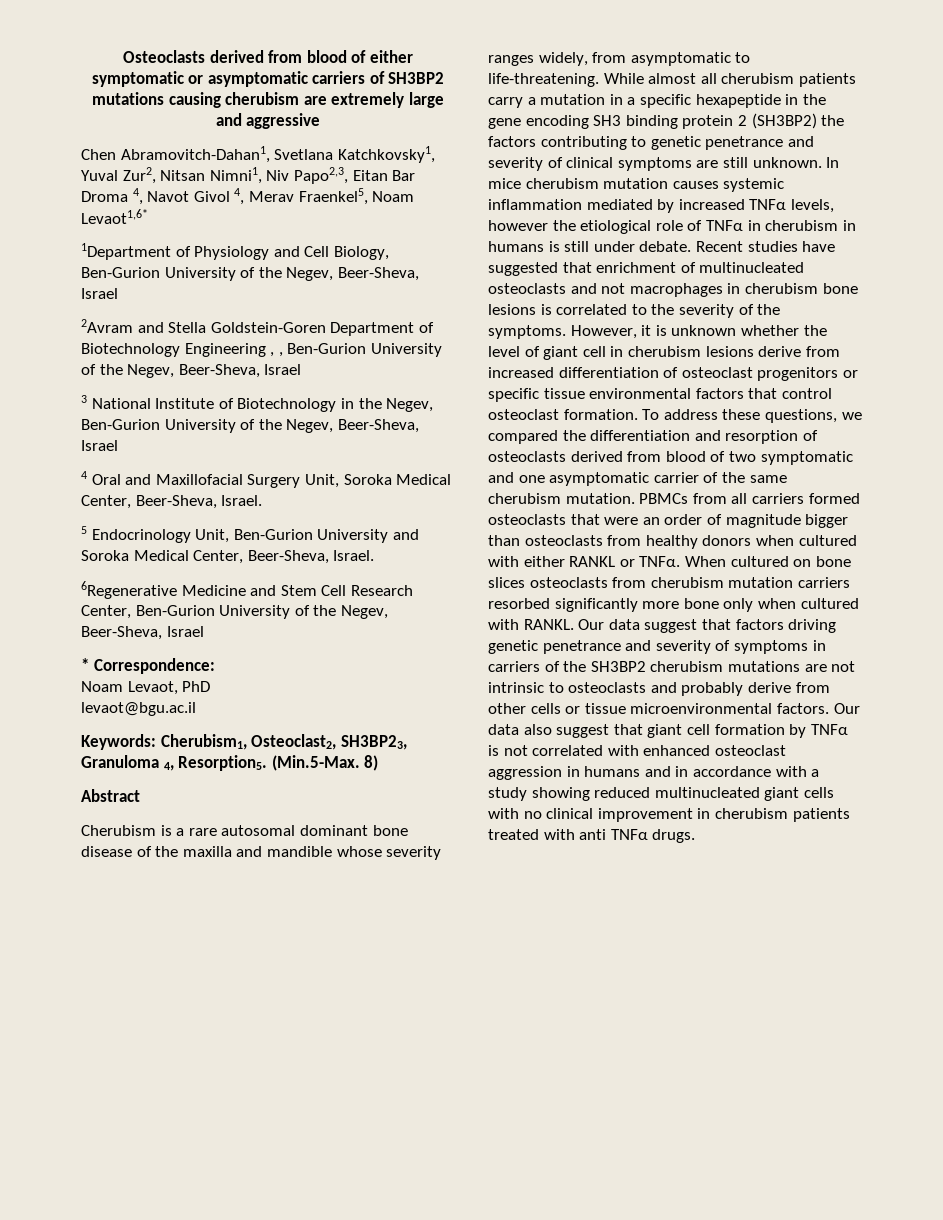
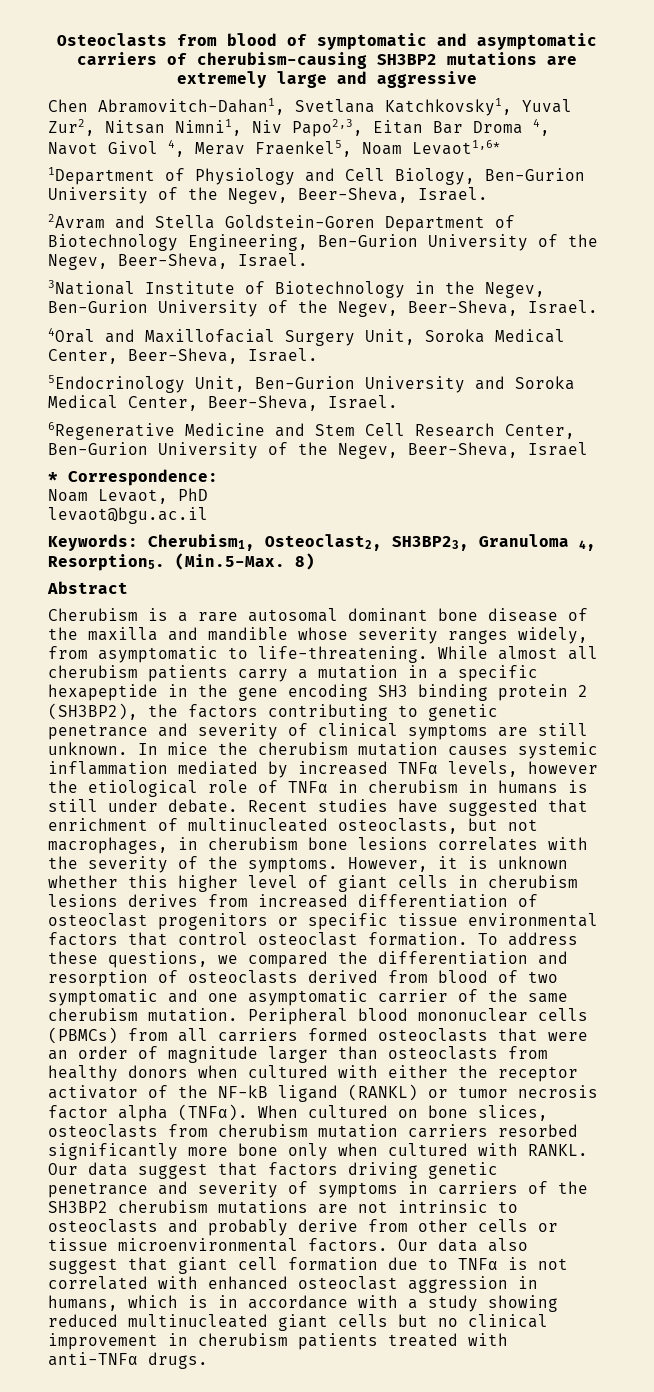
- Osteoclasts derived from blood of either symptomatic or asymptomatic carriers of SH3BP2 mutations causing cherubism are extremely large and aggressive
+ Osteoclasts from blood of symptomatic and asymptomatic carriers of cherubism-causing SH3BP2 mutations are extremely large and aggressive
- 1Department of Physiology and Cell Biology, Ben-Gurion University of the Negev, Beer-Sheva, Israel
+ 1Department of Physiology and Cell Biology, Ben-Gurion University of the Negev, Beer-Sheva, Israel.
- 2Avram and Stella Goldstein-Goren Department of Biotechnology Engineering , , Ben-Gurion University of the Negev, Beer-Sheva, Israel
- 3 National Institute of Biotechnology in the Negev, Ben-Gurion University of the Negev, Beer-Sheva, Israel
- 4 Oral and Maxillofacial Surgery Unit, Soroka Medical Center, Beer-Sheva, Israel.
+ 2Avram and Stella Goldstein-Goren Department of Biotechnology Engineering, Ben-Gurion University of the Negev, Beer-Sheva, Israel.
+ 3National Institute of Biotechnology in the Negev, Ben-Gurion University of the Negev, Beer-Sheva, Israel.
+ 4Oral and Maxillofacial Surgery Unit, Soroka Medical Center, Beer-Sheva, Israel.
- 5 Endocrinology Unit, Ben-Gurion University and Soroka Medical Center, Beer-Sheva, Israel.
+ 5Endocrinology Unit, Ben-Gurion University and Soroka Medical Center, Beer-Sheva, Israel.
- While almost all cherubism patients carry a mutation in a specific hexapeptide in the gene encoding SH3 binding protein 2 (SH3BP2) the factors contributing to genetic penetrance and severity of clinical symptoms are still unknown.
+ While almost all cherubism patients carry a mutation in a specific hexapeptide in the gene encoding SH3 binding protein 2 (SH3BP2), the factors contributing to genetic penetrance and severity of clinical symptoms are still unknown.
- In mice cherubism mutation causes systemic inflammation mediated by increased TNFα levels, however the etiological role of TNFα in cherubism in humans is still under debate.
+ In mice the cherubism mutation causes systemic inflammation mediated by increased TNFα levels, however the etiological role of TNFα in cherubism in humans is still under debate.
- Recent studies have suggested that enrichment of multinucleated osteoclasts and not macrophages in cherubism bone lesions is correlated to the severity of the symptoms.
+ Recent studies have suggested that enrichment of multinucleated osteoclasts, but not macrophages, in cherubism bone lesions correlates with the severity of the symptoms.
- However, it is unknown whether the level of giant cell in cherubism lesions derive from increased differentiation of osteoclast progenitors or specific tissue environmental factors that control osteoclast formation.
+ However, it is unknown whether this higher level of giant cells in cherubism lesions derives from increased differentiation of osteoclast progenitors or specific tissue environmental factors that control osteoclast formation.
- PBMCs from all carriers formed osteoclasts that were an order of magnitude bigger than osteoclasts from healthy donors when cultured with either RANKL or TNFα.
+ Peripheral blood mononuclear cells (PBMCs) from all carriers formed osteoclasts that were an order of magnitude larger than osteoclasts from healthy donors when cultured with either the receptor activator of the NF-kB ligand (RANKL) or tumor necrosis factor alpha (TNFα).
- When cultured on bone slices osteoclasts from cherubism mutation carriers resorbed significantly more bone only when cultured with RANKL.
+ When cultured on bone slices, osteoclasts from cherubism mutation carriers resorbed significantly more bone only when cultured with RANKL.
- Our data also suggest that giant cell formation by TNFα is not correlated with enhanced osteoclast aggression in humans and in accordance with a study showing reduced multinucleated giant cells with no clinical improvement in cherubism patients treated with anti TNFα drugs.
+ Our data also suggest that giant cell formation due to TNFα is not correlated with enhanced osteoclast aggression in humans, which is in accordance with a study showing reduced multinucleated giant cells but no clinical improvement in cherubism patients treated with anti-TNFα drugs.

